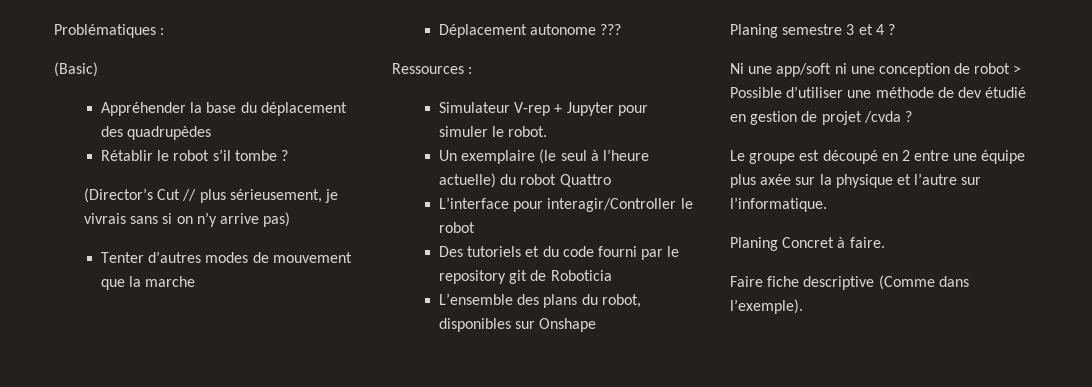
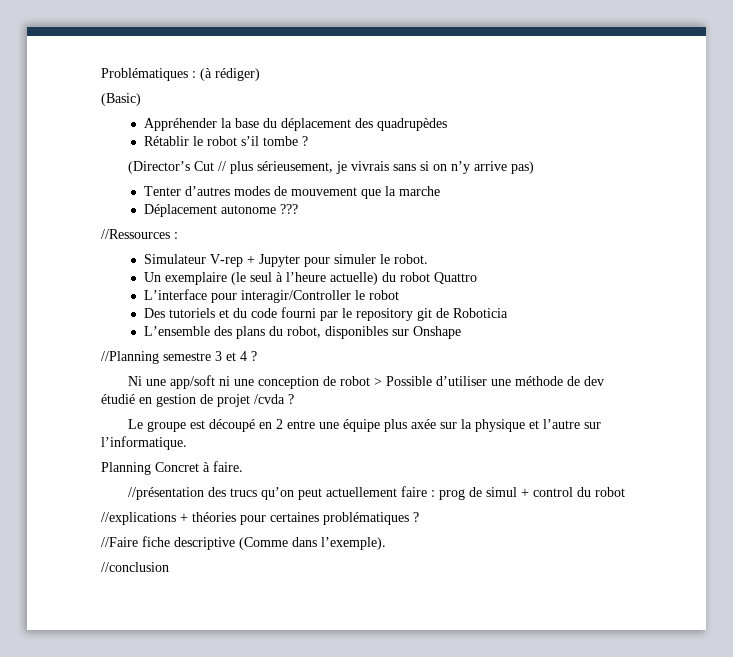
- Problématiques :
+ Problématiques : (à rédiger)
- Ressources :
+ //Ressources :
- Planing semestre 3 et 4 ?
+ //Planning semestre 3 et 4 ?
- Planing Concret à faire.
+ Planning Concret à faire.
- Faire fiche descriptive (Comme dans l’exemple).
+ //présentation des trucs qu’on peut actuellement faire : prog de simul + control du robot
+ //explications + théories pour certaines problématiques ?
+ //Faire fiche descriptive (Comme dans l’exemple).
+ //conclusion

